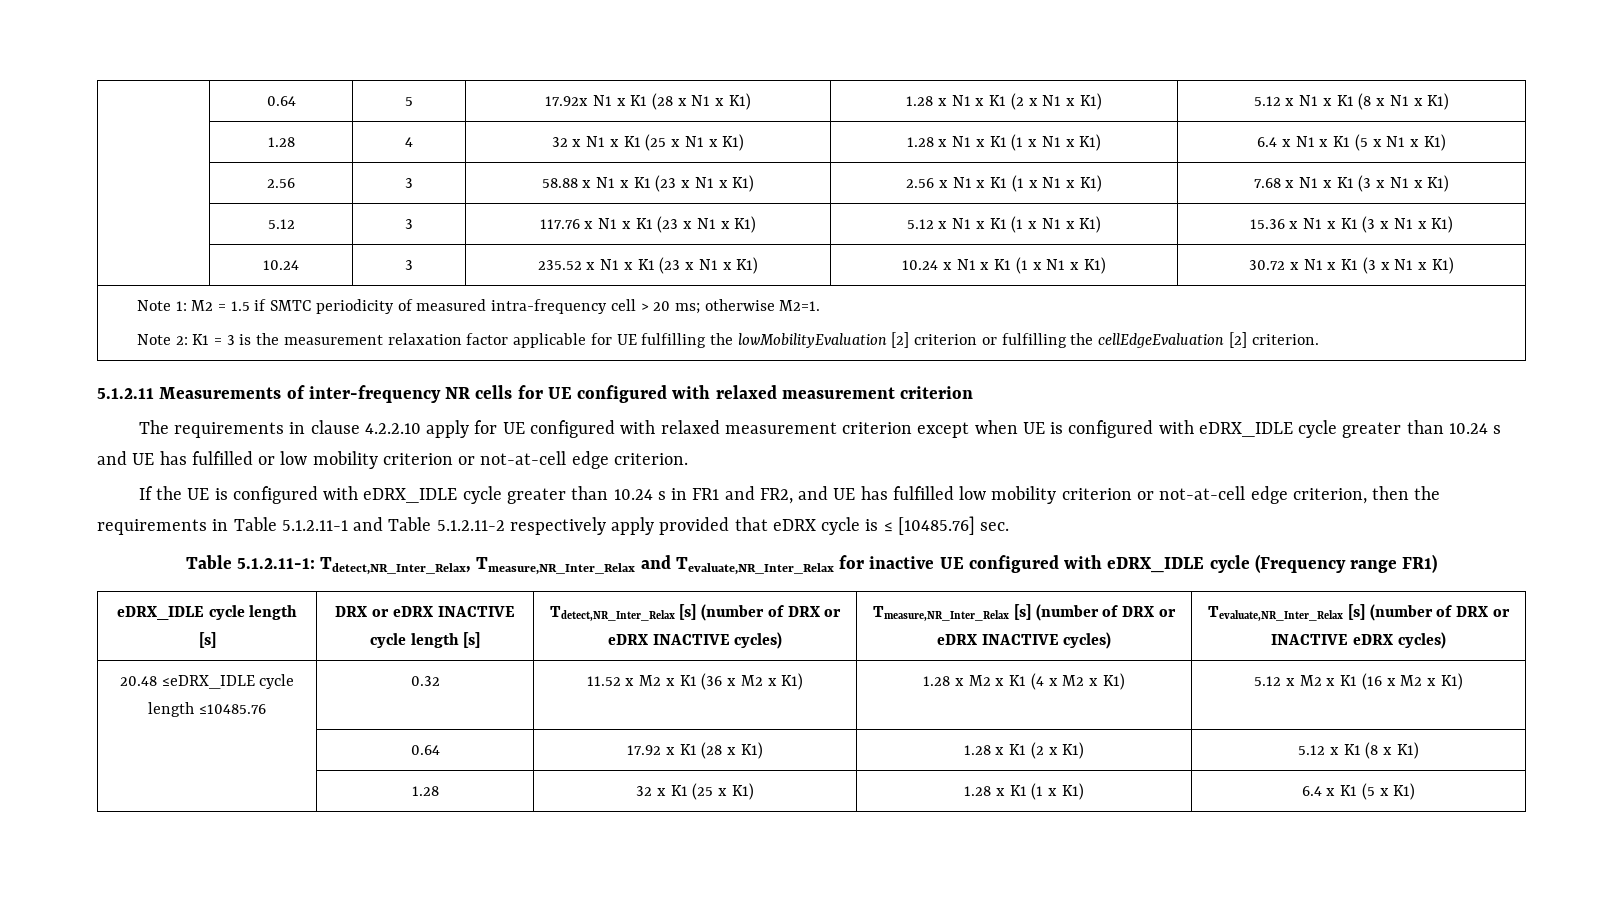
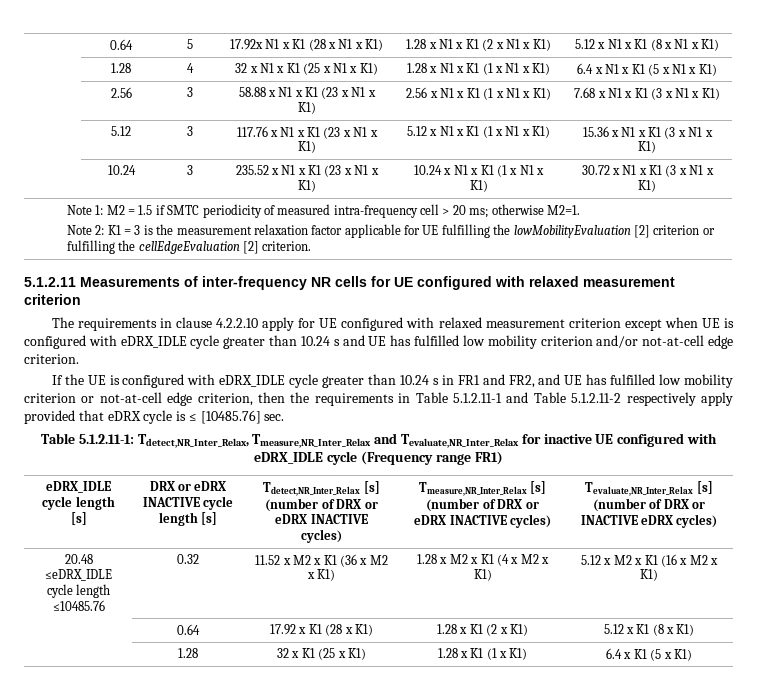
- The requirements in clause 4.2.2.10 apply for UE configured with relaxed measurement criterion except when UE is configured with eDRX_IDLE cycle greater than 10.24 s and UE has fulfilled or low mobility criterion or not-at-cell edge criterion.
+ The requirements in clause 4.2.2.10 apply for UE configured with relaxed measurement criterion except when UE is configured with eDRX_IDLE cycle greater than 10.24 s and UE has fulfilled low mobility criterion and/or not-at-cell edge criterion.

